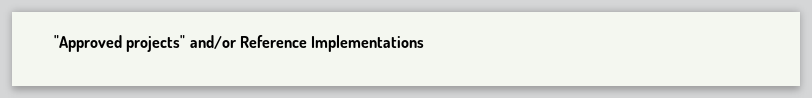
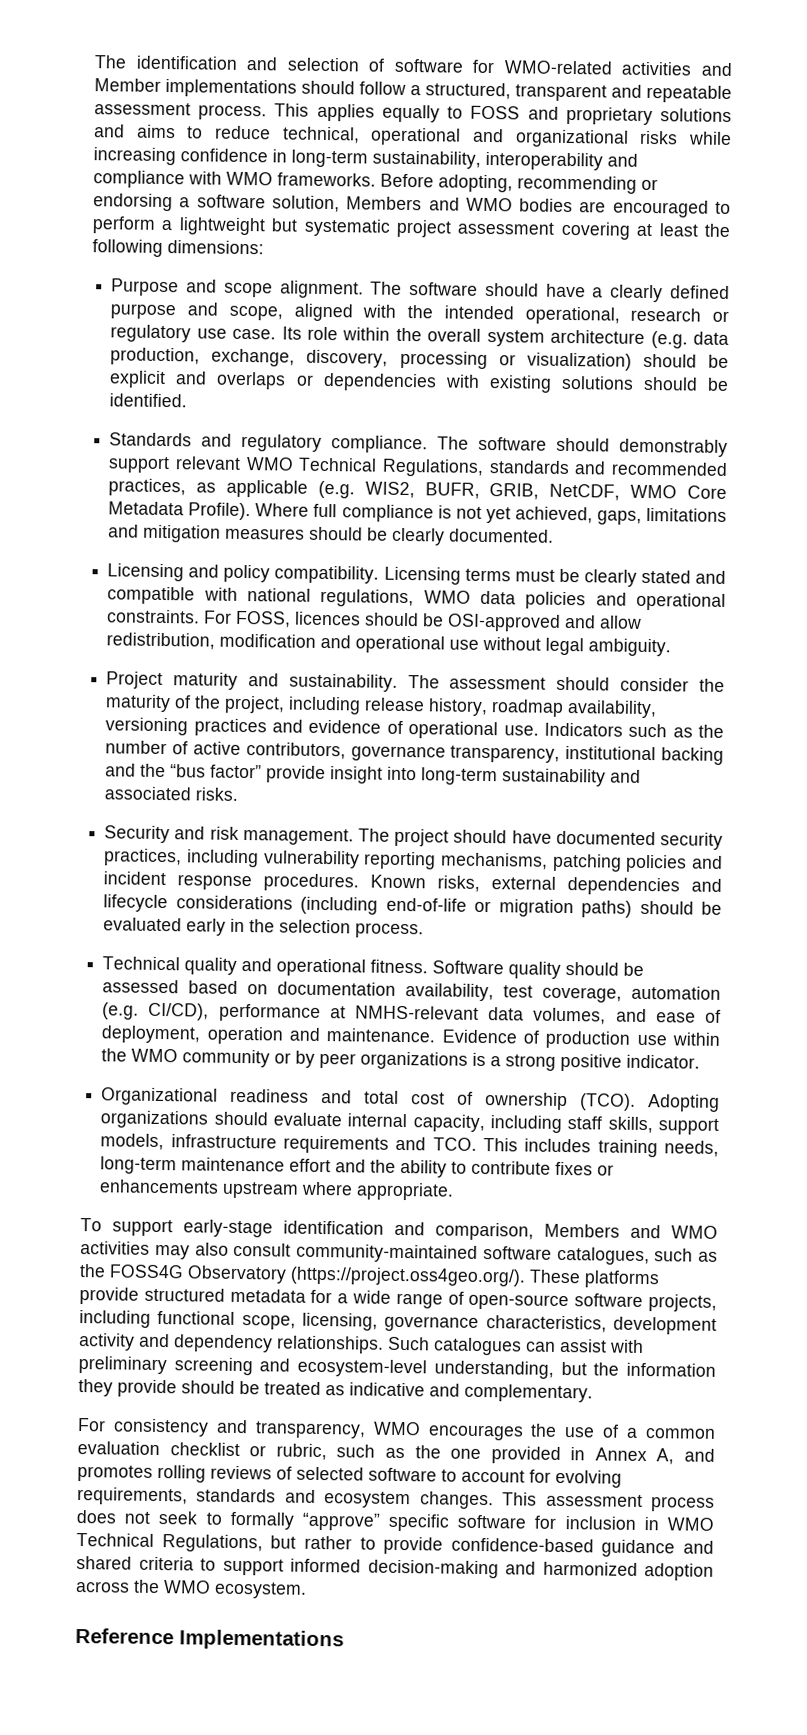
- "Approved projects" and/or Reference Implementations
+ The identification and selection of software for WMO-related activities and Member implementations should follow a structured, transparent and repeatable assessment process. This applies equally to FOSS and proprietary solutions and aims to reduce technical, operational and organizational risks while increasing confidence in long-term sustainability, interoperability and compliance with WMO frameworks. Before adopting, recommending or endorsing a software solution, Members and WMO bodies are encouraged to perform a lightweight but systematic project assessment covering at least the following dimensions:
+ Purpose and scope alignment. The software should have a clearly defined purpose and scope, aligned with the intended operational, research or regulatory use case. Its role within the overall system architecture (e.g. data production, exchange, discovery, processing or visualization) should be explicit and overlaps or dependencies with existing solutions should be identified.
+ Standards and regulatory compliance. The software should demonstrably support relevant WMO Technical Regulations, standards and recommended practices, as applicable (e.g. WIS2, BUFR, GRIB, NetCDF, WMO Core Metadata Profile). Where full compliance is not yet achieved, gaps, limitations and mitigation measures should be clearly documented.
+ Licensing and policy compatibility. Licensing terms must be clearly stated and compatible with national regulations, WMO data policies and operational constraints. For FOSS, licences should be OSI-approved and allow redistribution, modification and operational use without legal ambiguity.
+ Project maturity and sustainability. The assessment should consider the maturity of the project, including release history, roadmap availability, versioning practices and evidence of operational use. Indicators such as the number of active contributors, governance transparency, institutional backing and the “bus factor” provide insight into long-term sustainability and associated risks.
+ Security and risk management. The project should have documented security practices, including vulnerability reporting mechanisms, patching policies and incident response procedures. Known risks, external dependencies and lifecycle considerations (including end-of-life or migration paths) should be evaluated early in the selection process.
+ Technical quality and operational fitness. Software quality should be assessed based on documentation availability, test coverage, automation (e.g. CI/CD), performance at NMHS-relevant data volumes, and ease of deployment, operation and maintenance. Evidence of production use within the WMO community or by peer organizations is a strong positive indicator.
+ Organizational readiness and total cost of ownership (TCO). Adopting organizations should evaluate internal capacity, including staff skills, support models, infrastructure requirements and TCO. This includes training needs, long-term maintenance effort and the ability to contribute fixes or enhancements upstream where appropriate.
+ To support early-stage identification and comparison, Members and WMO activities may also consult community-maintained software catalogues, such as the FOSS4G Observatory (https://project.oss4geo.org/). These platforms provide structured metadata for a wide range of open-source software projects, including functional scope, licensing, governance characteristics, development activity and dependency relationships. Such catalogues can assist with preliminary screening and ecosystem-level understanding, but the information they provide should be treated as indicative and complementary.
+ For consistency and transparency, WMO encourages the use of a common evaluation checklist or rubric, such as the one provided in Annex A, and promotes rolling reviews of selected software to account for evolving requirements, standards and ecosystem changes. This assessment process does not seek to formally “approve” specific software for inclusion in WMO Technical Regulations, but rather to provide confidence-based guidance and shared criteria to support informed decision-making and harmonized adoption across the WMO ecosystem.
+ Reference Implementations

